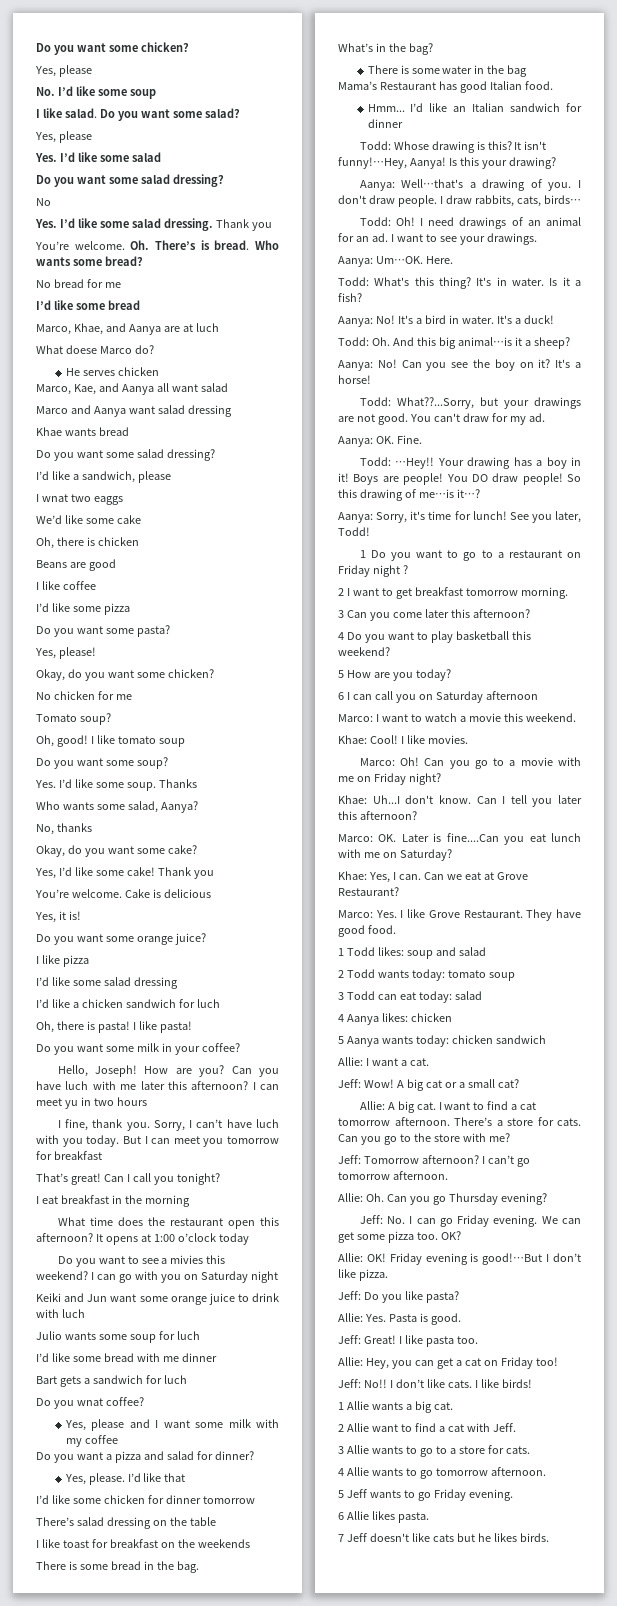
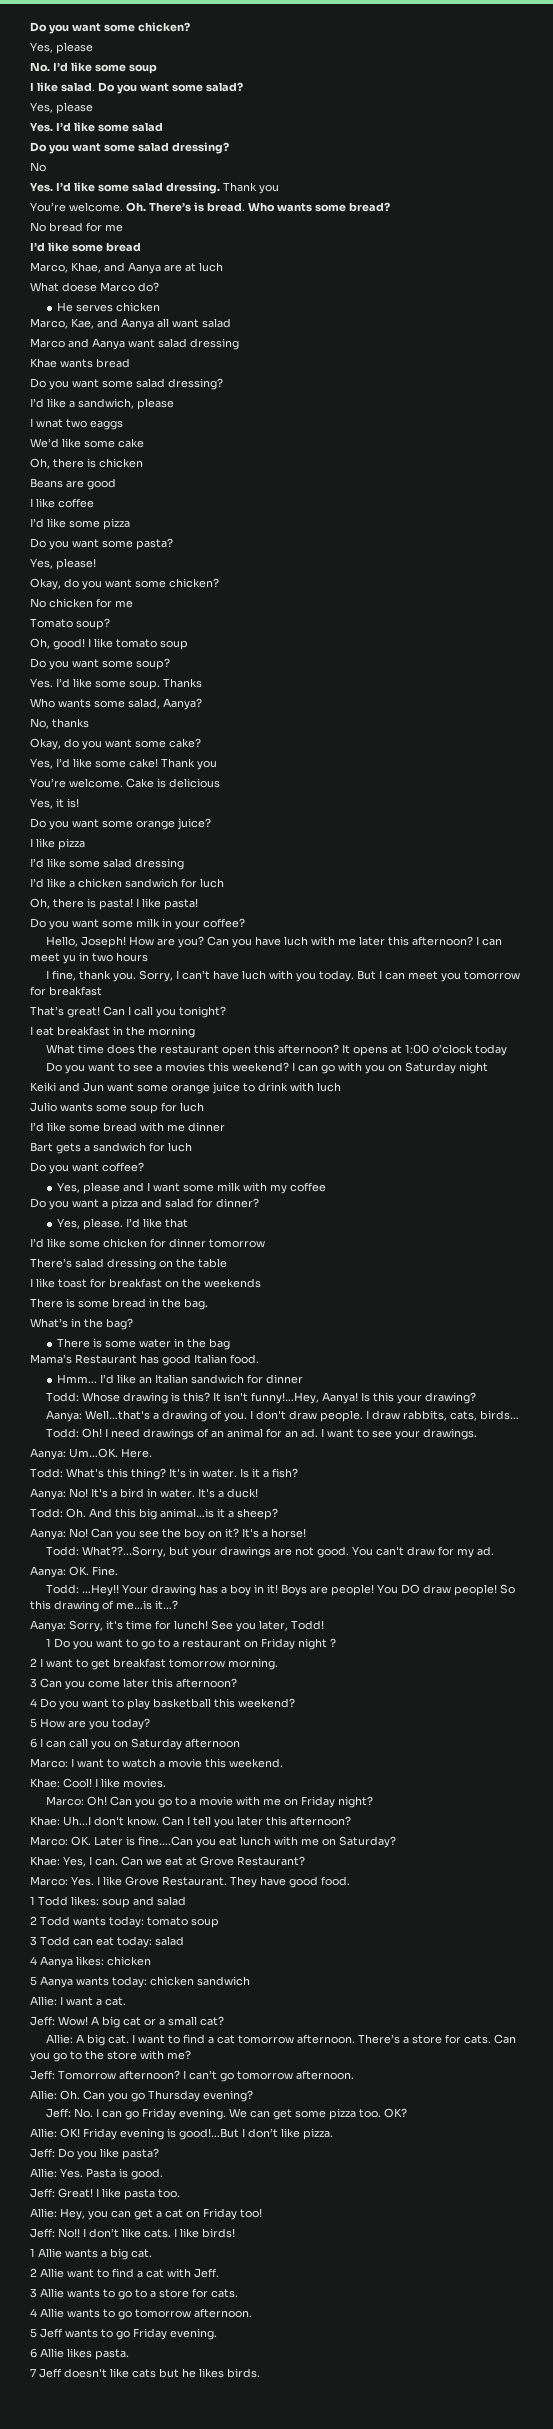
- Do you want to see a mivies this weekend?
+ Do you want to see a movies this weekend?
- Do you wnat coffee?
+ Do you want coffee?

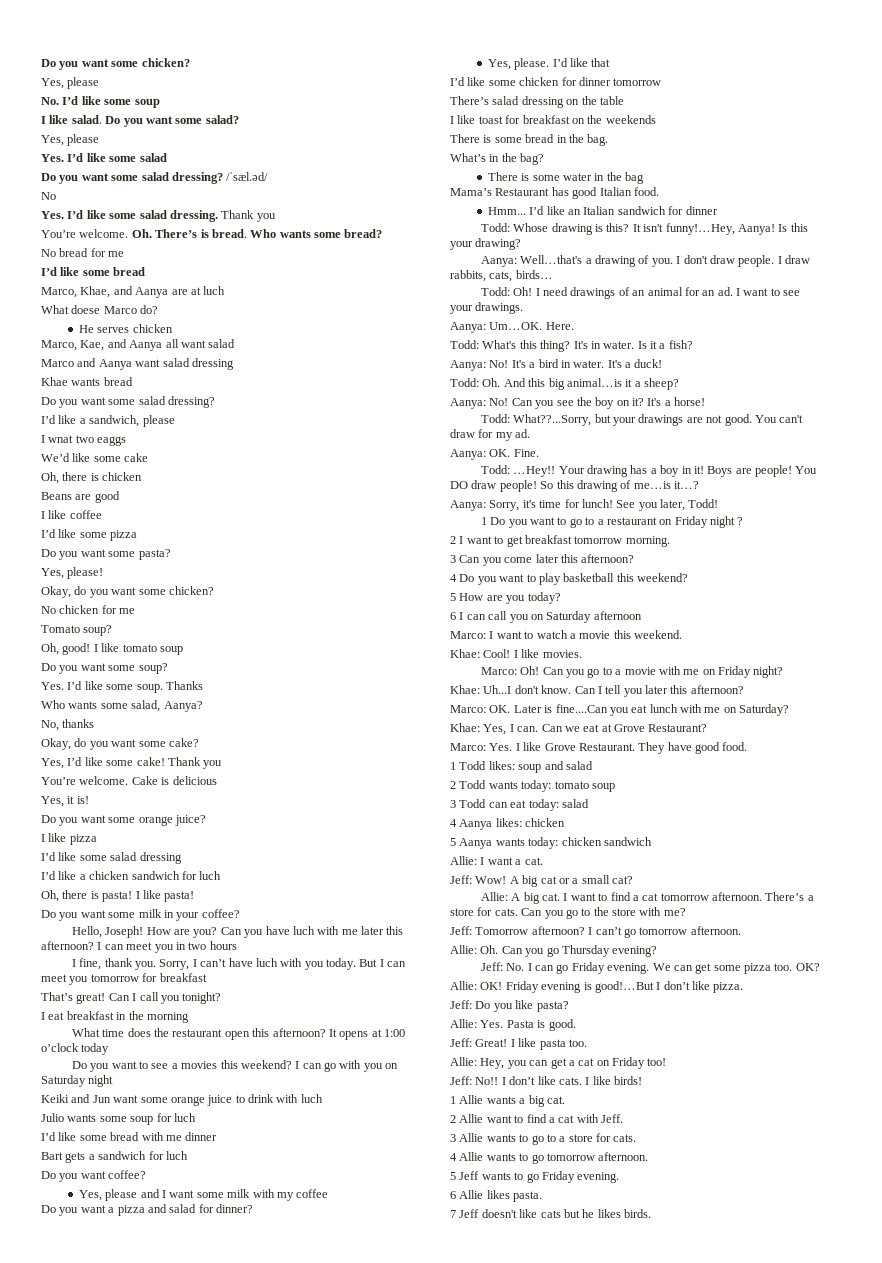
+ /ˈsæl.əd/
- I can meet yu in two hours
+ I can meet you in two hours

